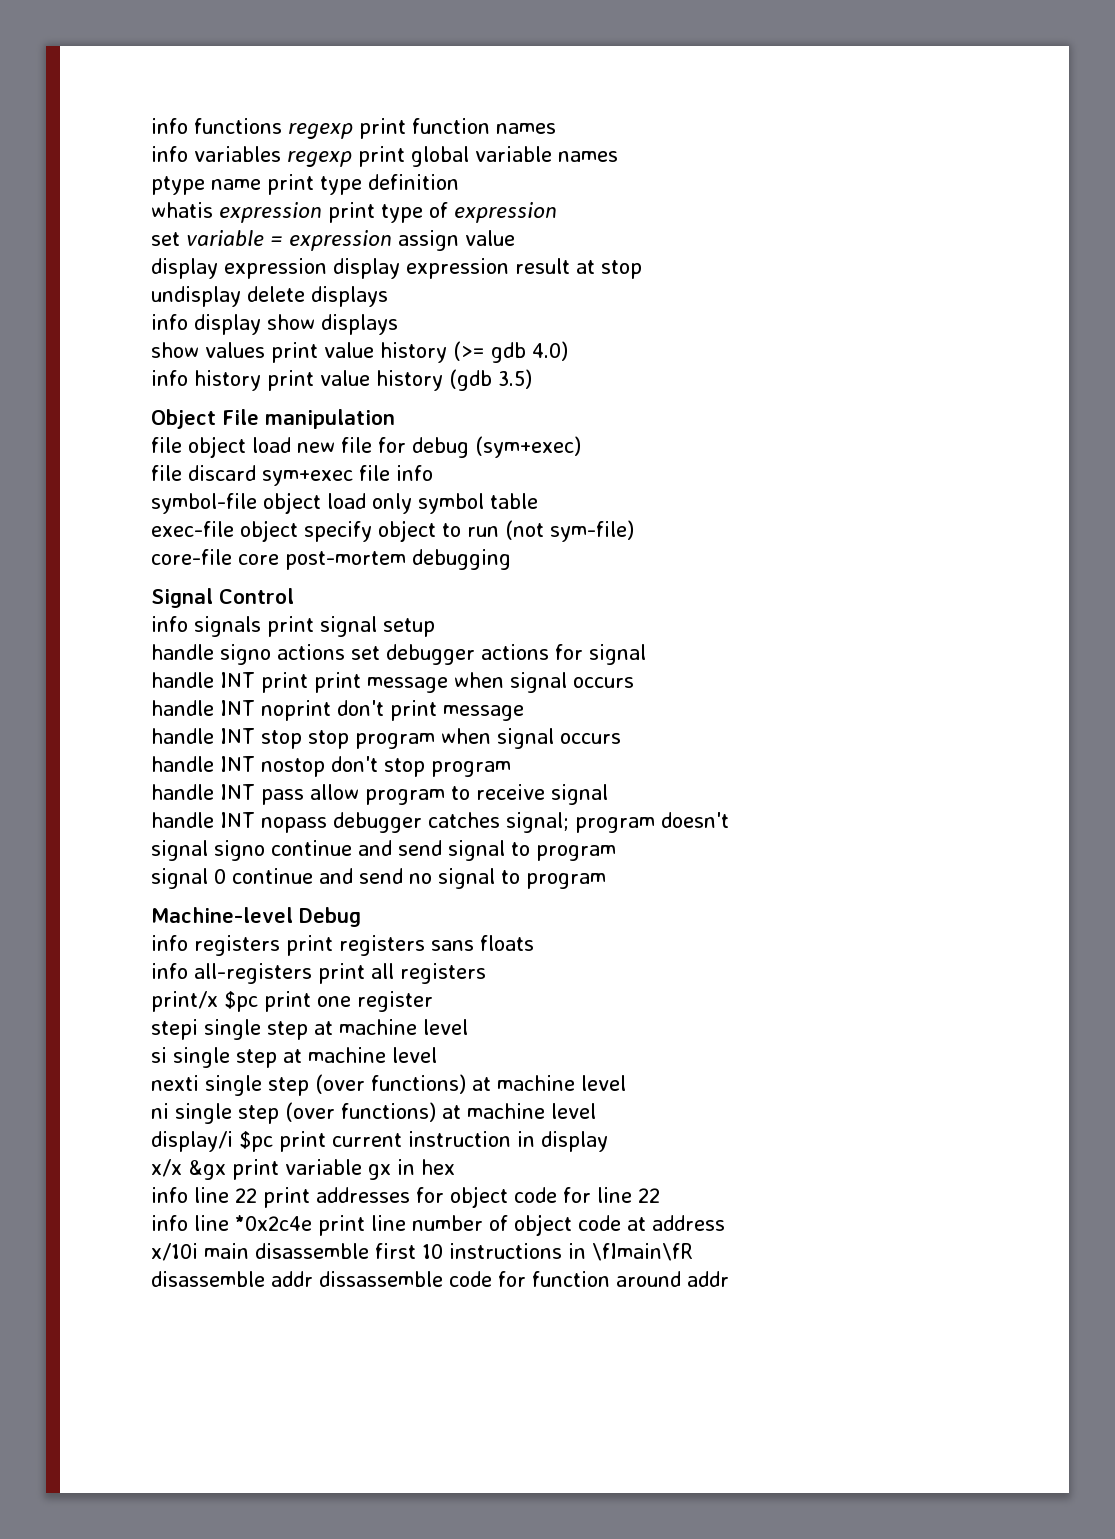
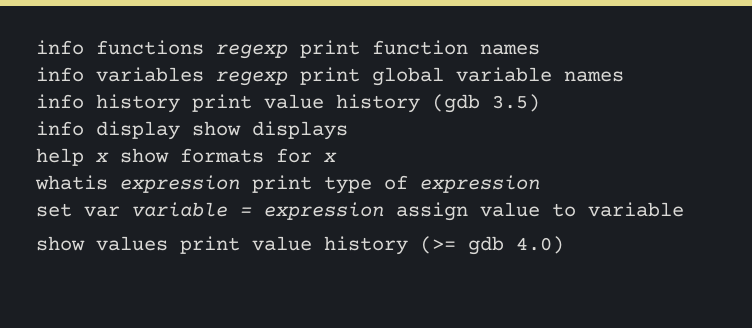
- ptype name print type definition
+ info history print value history (gdb 3.5)
+ info display show displays
+ help x show formats for x
- set variable = expression assign value
- display expression display expression result at stop
- undisplay delete displays
- info display show displays
+ set var variable = expression assign value to variable
- info history print value history (gdb 3.5)
- Object File manipulation
- file object load new file for debug (sym+exec)
- file discard sym+exec file info
- symbol-file object load only symbol table
- exec-file object specify object to run (not sym-file)
- core-file core post-mortem debugging
- Signal Control
- info signals print signal setup
- handle signo actions set debugger actions for signal
- handle INT print print message when signal occurs
- handle INT noprint don't print message
- handle INT stop stop program when signal occurs
- handle INT nostop don't stop program
- handle INT pass allow program to receive signal
- handle INT nopass debugger catches signal; program doesn't
- signal signo continue and send signal to program
- signal 0 continue and send no signal to program
- Machine-level Debug
- info registers print registers sans floats
- info all-registers print all registers
- print/x $pc print one register
- stepi single step at machine level
- si single step at machine level
- nexti single step (over functions) at machine level
- ni single step (over functions) at machine level
- display/i $pc print current instruction in display
- x/x &gx print variable gx in hex
- info line 22 print addresses for object code for line 22
- info line *0x2c4e print line number of object code at address
- x/10i main disassemble first 10 instructions in \fImain\fR
- disassemble addr dissassemble code for function around addr

